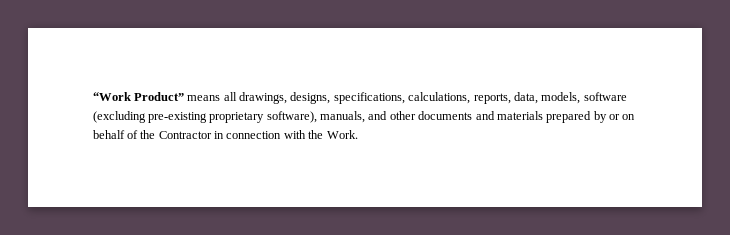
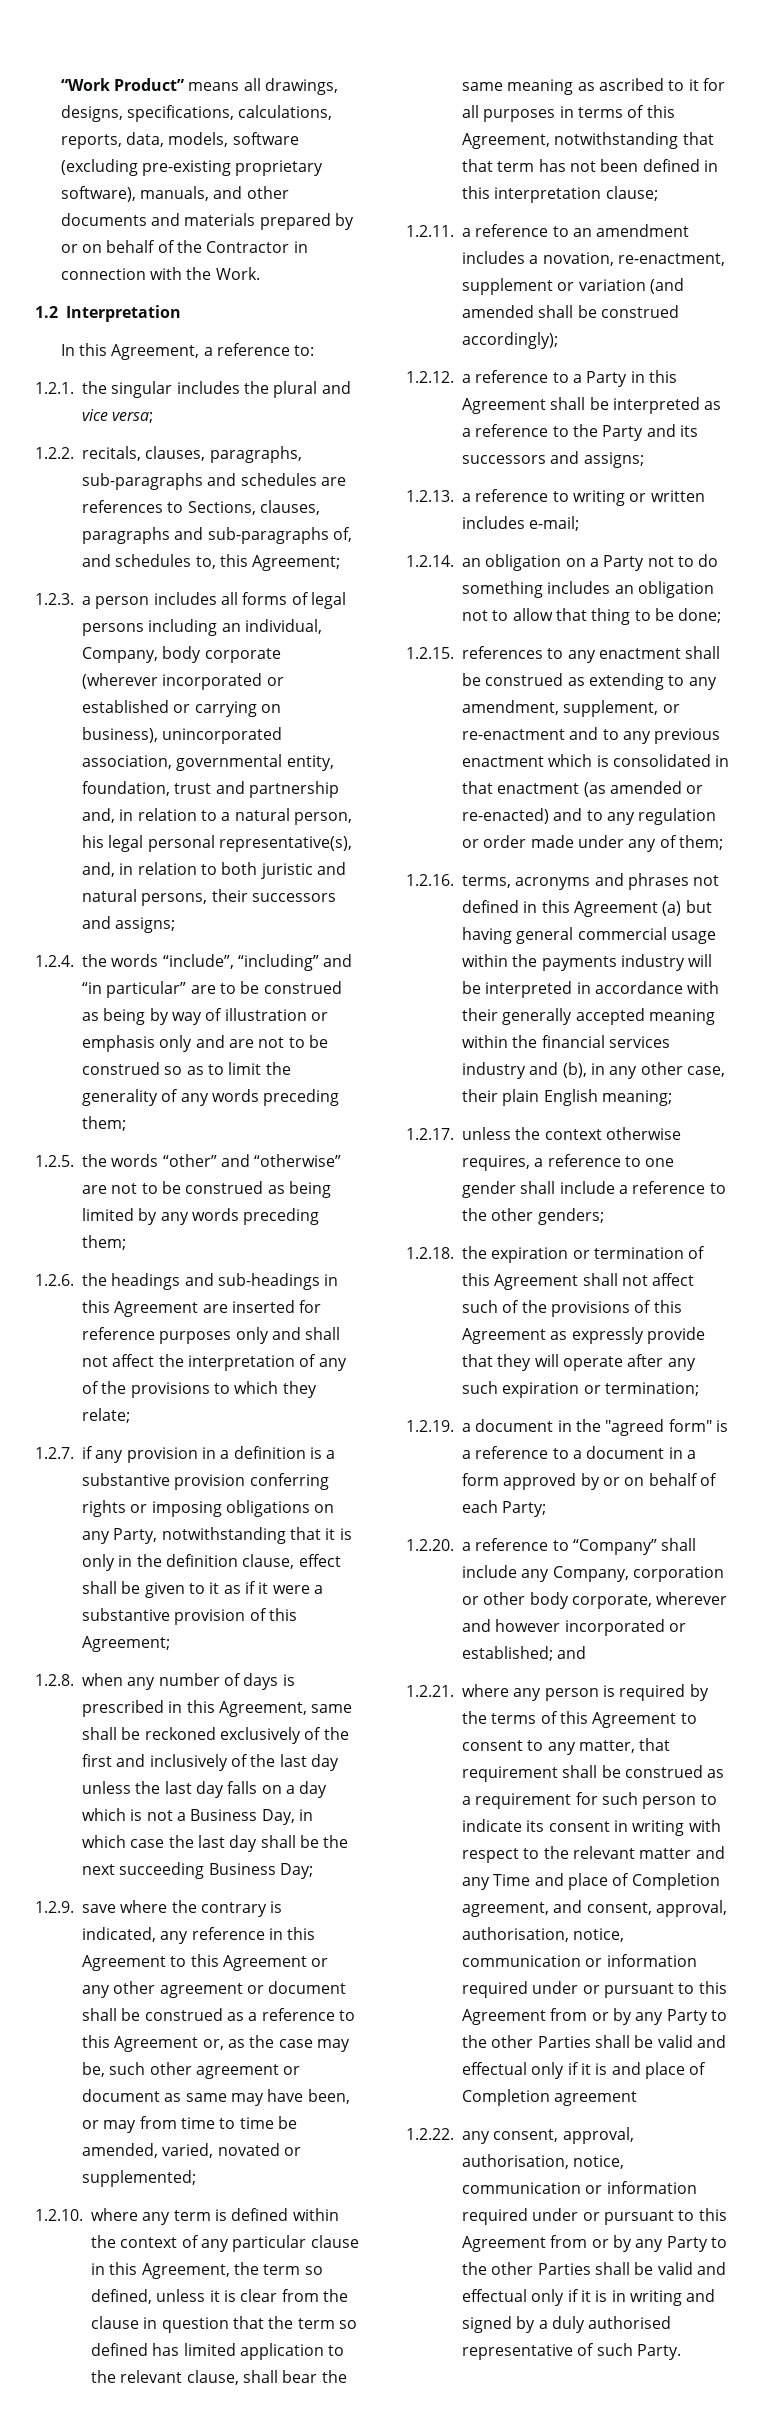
+ 1.2 Interpretation
+ In this Agreement, a reference to:
+ 1.2.1. the singular includes the plural and vice versa;
+ 1.2.2. recitals, clauses, paragraphs, sub-paragraphs and schedules are references to Sections, clauses, paragraphs and sub-paragraphs of, and schedules to, this Agreement;
+ 1.2.3. a person includes all forms of legal persons including an individual, Company, body corporate (wherever incorporated or established or carrying on business), unincorporated association, governmental entity, foundation, trust and partnership and, in relation to a natural person, his legal personal representative(s), and, in relation to both juristic and natural persons, their successors and assigns;
+ 1.2.4. the words “include”, “including” and “in particular” are to be construed as being by way of illustration or emphasis only and are not to be construed so as to limit the generality of any words preceding them;
+ 1.2.5. the words “other” and “otherwise” are not to be construed as being limited by any words preceding them;
+ 1.2.6. the headings and sub-headings in this Agreement are inserted for reference purposes only and shall not affect the interpretation of any of the provisions to which they relate;
+ 1.2.7. if any provision in a definition is a substantive provision conferring rights or imposing obligations on any Party, notwithstanding that it is only in the definition clause, effect shall be given to it as if it were a substantive provision of this Agreement;
+ 1.2.8. when any number of days is prescribed in this Agreement, same shall be reckoned exclusively of the first and inclusively of the last day unless the last day falls on a day which is not a Business Day, in which case the last day shall be the next succeeding Business Day;
+ 1.2.9. save where the contrary is indicated, any reference in this Agreement to this Agreement or any other agreement or document shall be construed as a reference to this Agreement or, as the case may be, such other agreement or document as same may have been, or may from time to time be amended, varied, novated or supplemented;
+ 1.2.10. where any term is defined within the context of any particular clause in this Agreement, the term so defined, unless it is clear from the clause in question that the term so defined has limited application to the relevant clause, shall bear the same meaning as ascribed to it for all purposes in terms of this Agreement, notwithstanding that that term has not been defined in this interpretation clause;
+ 1.2.11. a reference to an amendment includes a novation, re-enactment, supplement or variation (and amended shall be construed accordingly);
+ 1.2.12. a reference to a Party in this Agreement shall be interpreted as a reference to the Party and its successors and assigns;
+ 1.2.13. a reference to writing or written includes e-mail;
+ 1.2.14. an obligation on a Party not to do something includes an obligation not to allow that thing to be done;
+ 1.2.15. references to any enactment shall be construed as extending to any amendment, supplement, or re-enactment and to any previous enactment which is consolidated in that enactment (as amended or re-enacted) and to any regulation or order made under any of them;
+ 1.2.16. terms, acronyms and phrases not defined in this Agreement (a) but having general commercial usage within the payments industry will be interpreted in accordance with their generally accepted meaning within the financial services industry and (b), in any other case, their plain English meaning;
+ 1.2.17. unless the context otherwise requires, a reference to one gender shall include a reference to the other genders;
+ 1.2.18. the expiration or termination of this Agreement shall not affect such of the provisions of this Agreement as expressly provide that they will operate after any such expiration or termination;
+ 1.2.19. a document in the "agreed form" is a reference to a document in a form approved by or on behalf of each Party;
+ 1.2.20. a reference to “Company” shall include any Company, corporation or other body corporate, wherever and however incorporated or established; and
+ 1.2.21. where any person is required by the terms of this Agreement to consent to any matter, that requirement shall be construed as a requirement for such person to indicate its consent in writing with respect to the relevant matter and any Time and place of Completion agreement, and consent, approval, authorisation, notice, communication or information required under or pursuant to this Agreement from or by any Party to the other Parties shall be valid and effectual only if it is and place of Completion agreement
+ 1.2.22. any consent, approval, authorisation, notice, communication or information required under or pursuant to this Agreement from or by any Party to the other Parties shall be valid and effectual only if it is in writing and signed by a duly authorised representative of such Party.

